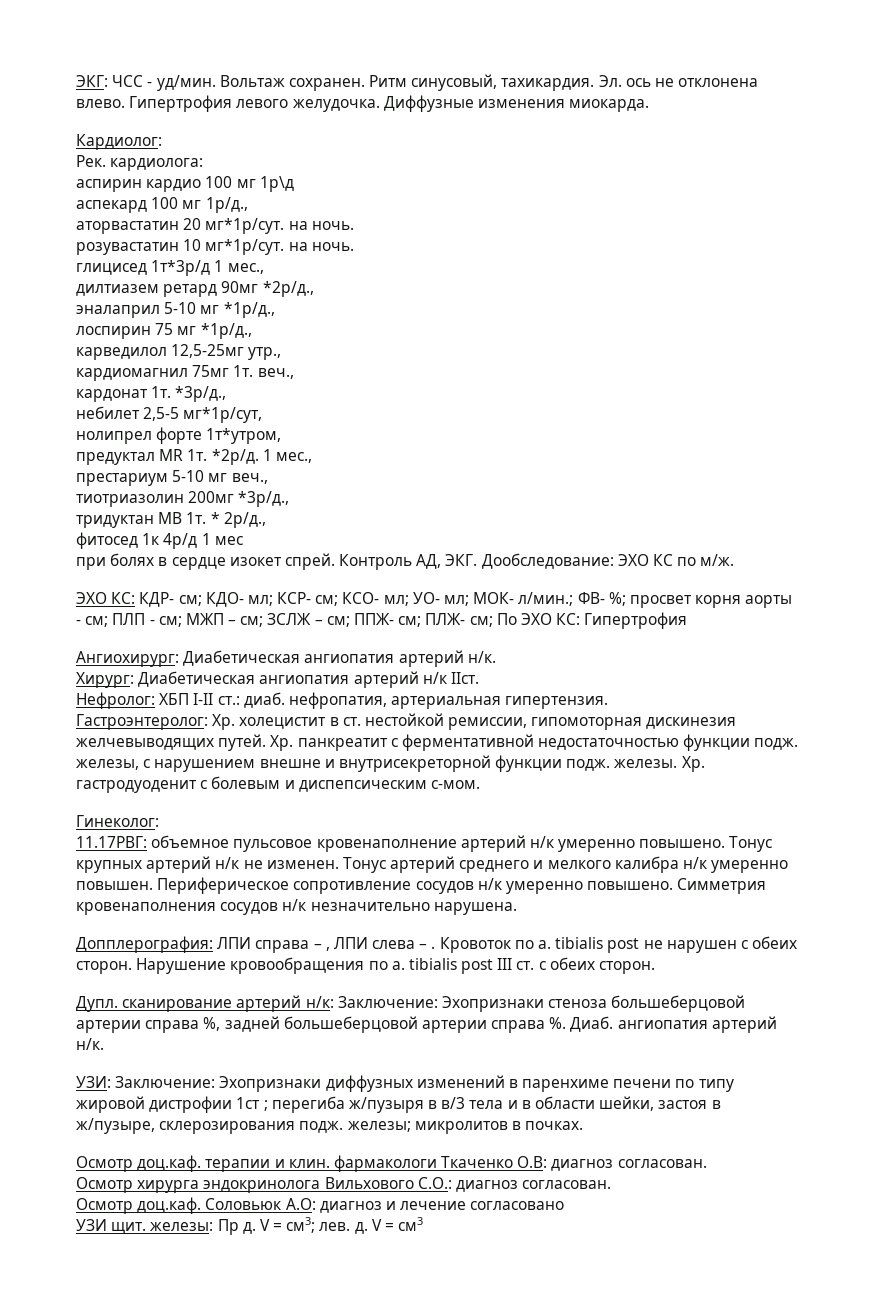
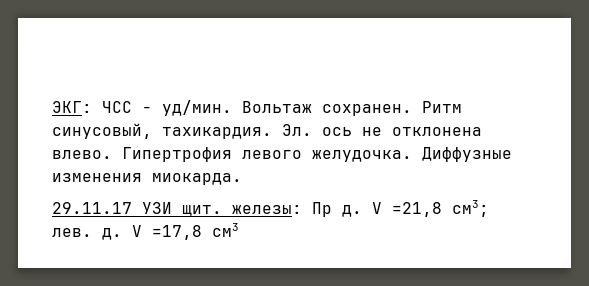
- Кардиолог:
- Рек. кардиолога:
- аспирин кардио 100 мг 1р\д
- аспекард 100 мг 1р/д.,
- аторвастатин 20 мг*1р/сут. на ночь.
- розувастатин 10 мг*1р/сут. на ночь.
- глицисед 1т*3р/д 1 мес.,
- дилтиазем ретард 90мг *2р/д.,
- эналаприл 5-10 мг *1р/д.,
- лоспирин 75 мг *1р/д.,
- карведилол 12,5-25мг утр.,
- кардиомагнил 75мг 1т. веч.,
- кардонат 1т. *3р/д.,
- небилет 2,5-5 мг*1р/сут,
- нолипрел форте 1т*утром,
- предуктал МR 1т. *2р/д. 1 мес.,
- престариум 5-10 мг веч.,
- тиотриазолин 200мг *3р/д.,
- тридуктан МВ 1т. * 2р/д.,
- фитосед 1к 4р/д 1 мес
- при болях в сердце изокет спрей. Контроль АД, ЭКГ. Дообследование: ЭХО КС по м/ж.
- ЭХО КС: КДР- см; КДО- мл; КСР- см; КСО- мл; УО- мл; МОК- л/мин.; ФВ- %; просвет корня аорты - см; ПЛП - см; МЖП – см; ЗСЛЖ – см; ППЖ- см; ПЛЖ- см; По ЭХО КС: Гипертрофия
- Ангиохирург: Диабетическая ангиопатия артерий н/к.
- Хирург: Диабетическая ангиопатия артерий н/к IIcт.
- Нефролог: ХБП I-II ст.: диаб. нефропатия, артериальная гипертензия.
- Гастроэнтеролог: Хр. холецистит в ст. нестойкой ремиссии, гипомоторная дискинезия желчевыводящих путей. Хр. панкреатит с ферментативной недостаточностью функции подж. железы, с нарушением внешне и внутрисекреторной функции подж. железы. Хр. гастродуоденит с болевым и диспепсическим с-мом.
- Гинеколог:
- 11.17РВГ: объемное пульсовое кровенаполнение артерий н/к умеренно повышено. Тонус крупных артерий н/к не изменен. Тонус артерий среднего и мелкого калибра н/к умеренно повышен. Периферическое сопротивление сосудов н/к умеренно повышено. Симметрия кровенаполнения сосудов н/к незначительно нарушена.
- Допплерография: ЛПИ справа – , ЛПИ слева – . Кровоток по а. tibialis роst не нарушен с обеих сторон. Нарушение кровообращения по а. tibialis роst III ст. с обеих сторон.
- Дупл. сканирование артерий н/к: Заключение: Эхопризнаки стеноза большеберцовой артерии справа %, задней большеберцовой артерии справа %. Диаб. ангиопатия артерий н/к.
- УЗИ: Заключение: Эхопризнаки диффузных изменений в паренхиме печени по типу жировой дистрофии 1ст ; перегиба ж/пузыря в в/3 тела и в области шейки, застоя в ж/пузыре, склерозирования подж. железы; микролитов в почках.
- Осмотр доц.каф. терапии и клин. фармакологи Ткаченко О.В: диагноз согласован.
- Осмотр хирурга эндокринолога Вильхового С.О.: диагноз согласован.
- Осмотр доц.каф. Соловьюк А.О: диагноз и лечение согласовано
- УЗИ щит. железы: Пр д.
+ 29.11.17 УЗИ щит. железы: Пр д.
- V = см3; лев. д.
+ V =21,8 см3; лев. д.
- V = см3
+ V =17,8 см3

